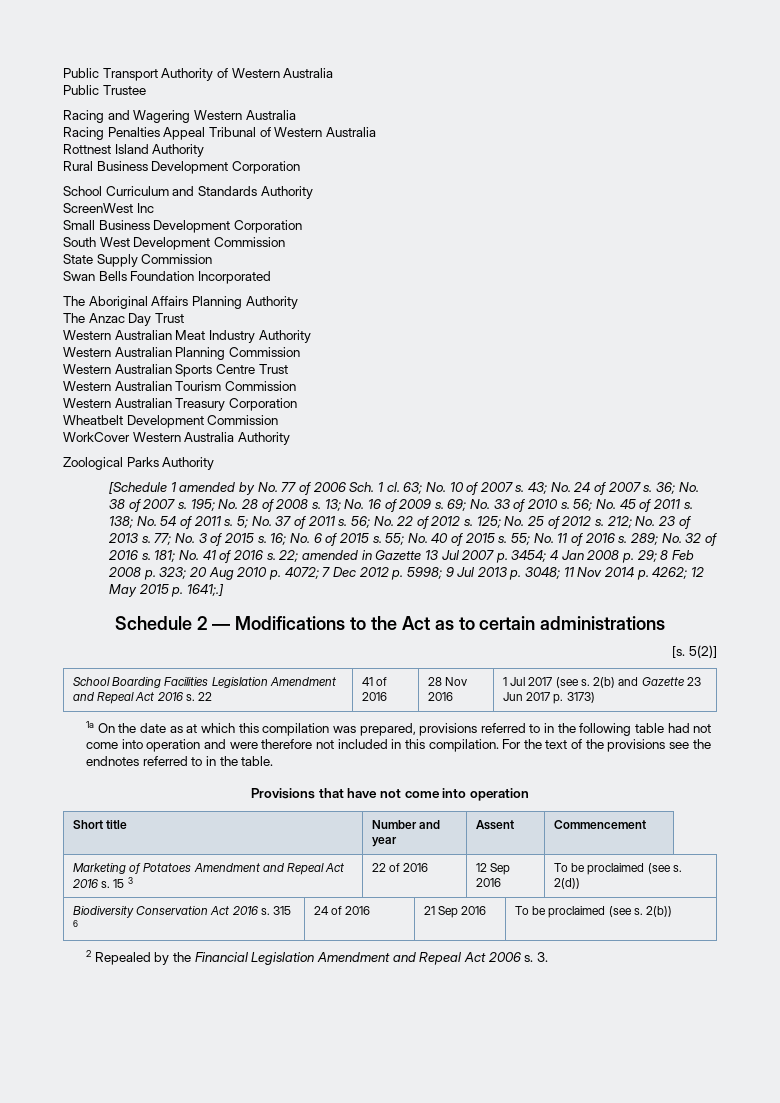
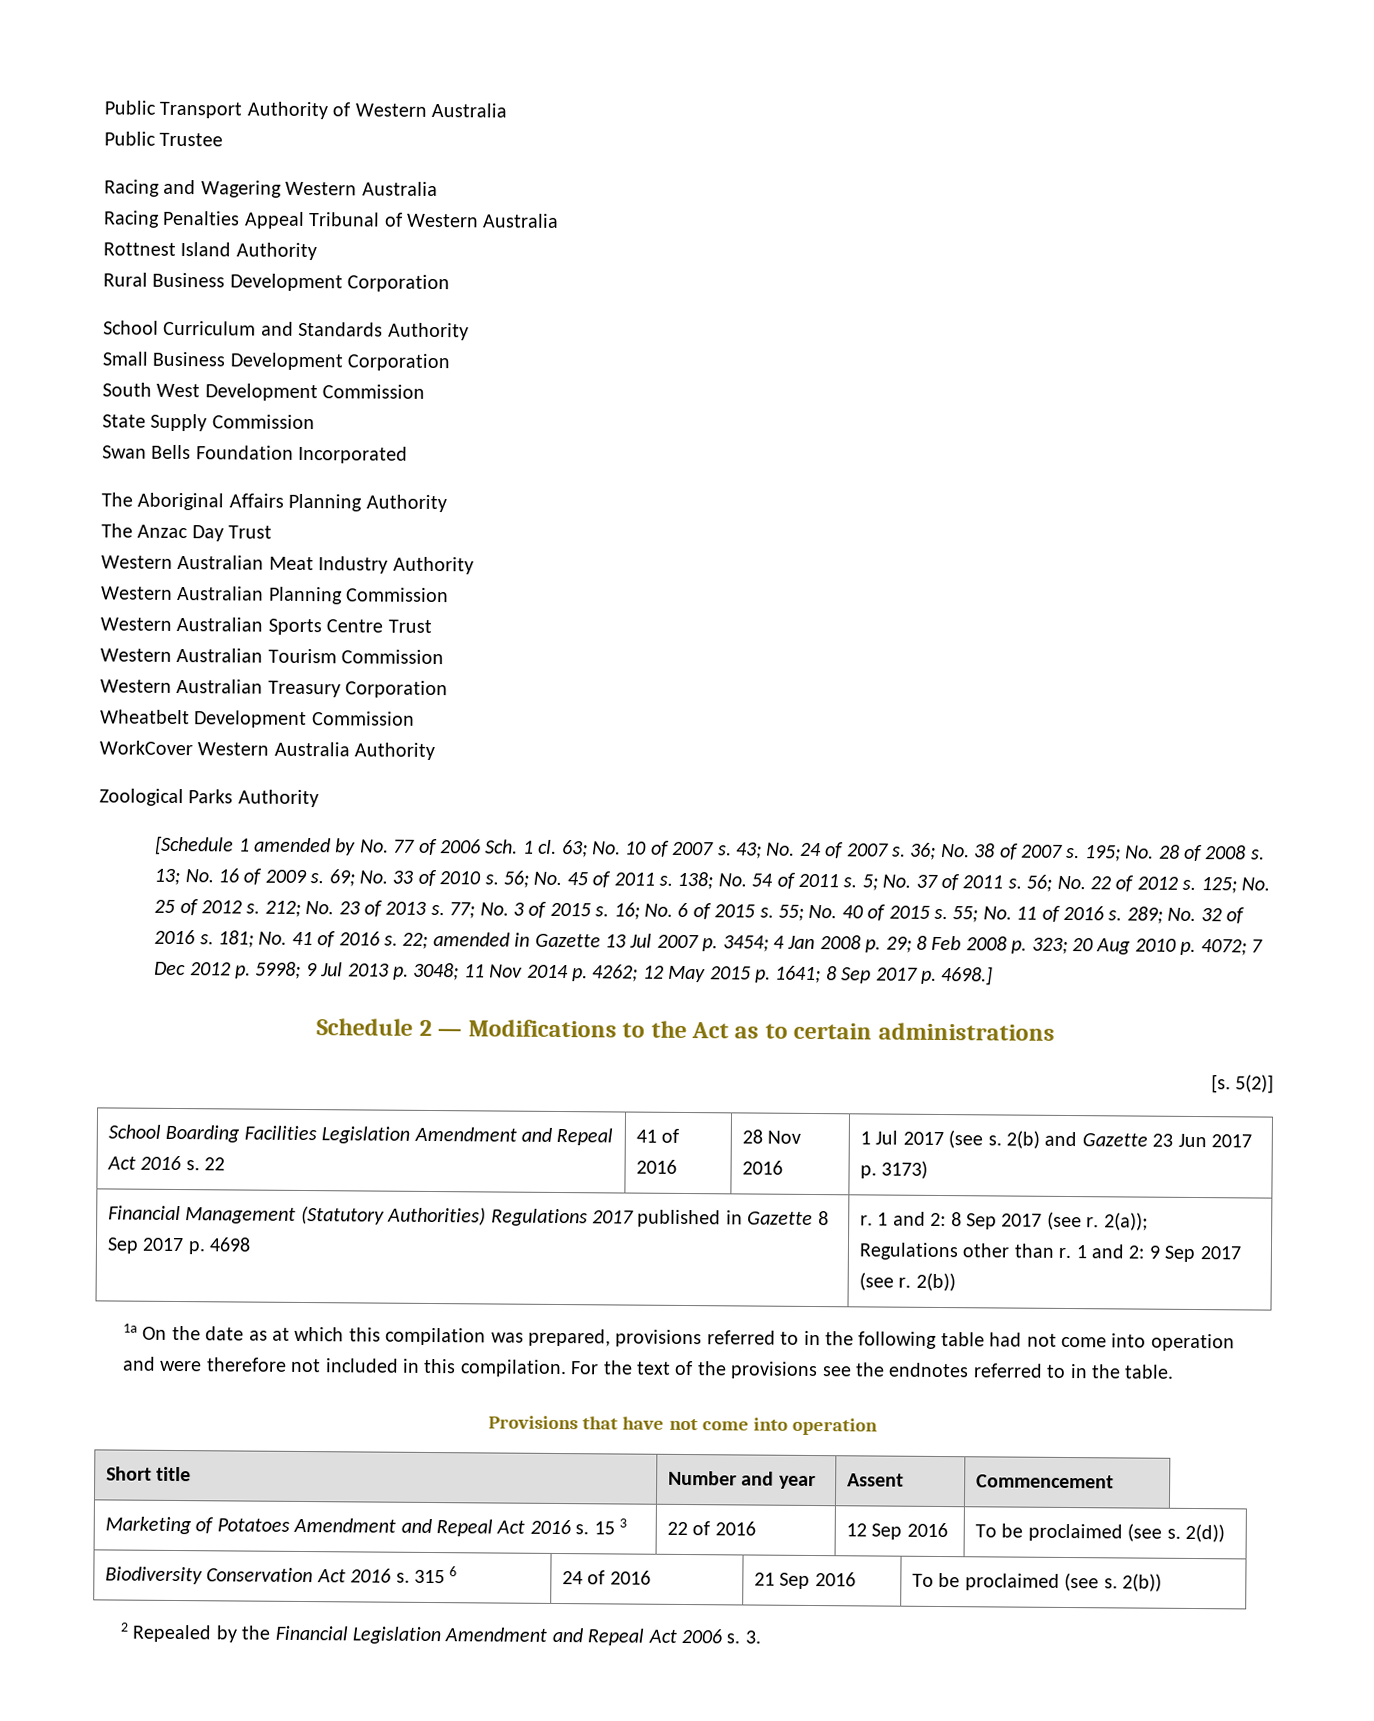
- ScreenWest Inc
- 22; amended in Gazette 13 Jul 2007 p. 3454; 4 Jan 2008 p. 29; 8 Feb 2008 p. 323; 20 Aug 2010 p. 4072; 7 Dec 2012 p. 5998; 9 Jul 2013 p. 3048; 11 Nov 2014 p. 4262; 12 May 2015 p. 1641;.]
+ 22; amended in Gazette 13 Jul 2007 p. 3454; 4 Jan 2008 p. 29; 8 Feb 2008 p. 323; 20 Aug 2010 p. 4072; 7 Dec 2012 p. 5998; 9 Jul 2013 p. 3048; 11 Nov 2014 p. 4262; 12 May 2015 p. 1641; 8 Sep 2017 p. 4698.]
+ Financial Management (Statutory Authorities) Regulations 2017 published in Gazette 8 Sep 2017 p. 4698 | r. 1 and 2: 8 Sep 2017 (see r. 2(a));
+ Regulations other than r. 1 and 2: 9 Sep 2017 (see r. 2(b))

